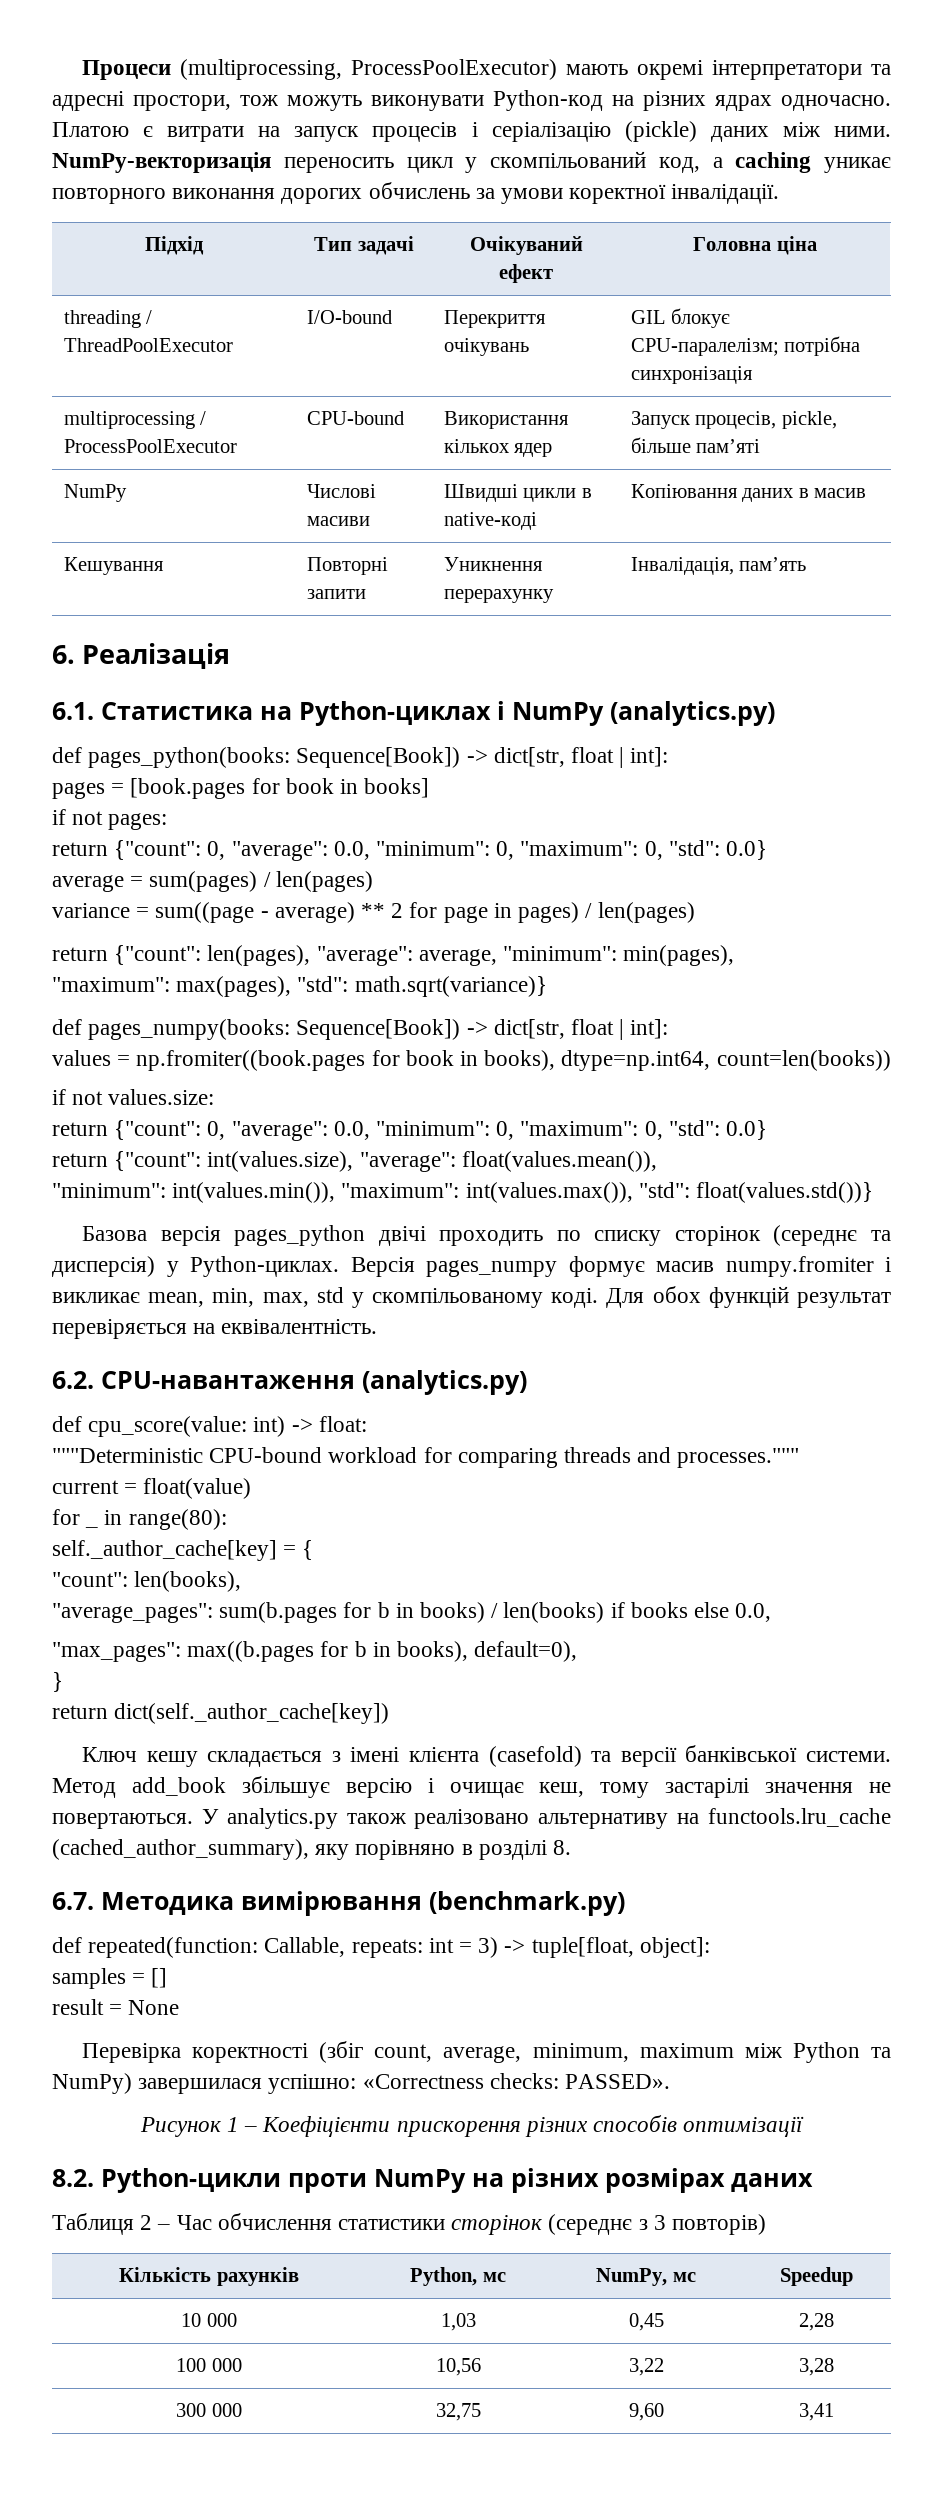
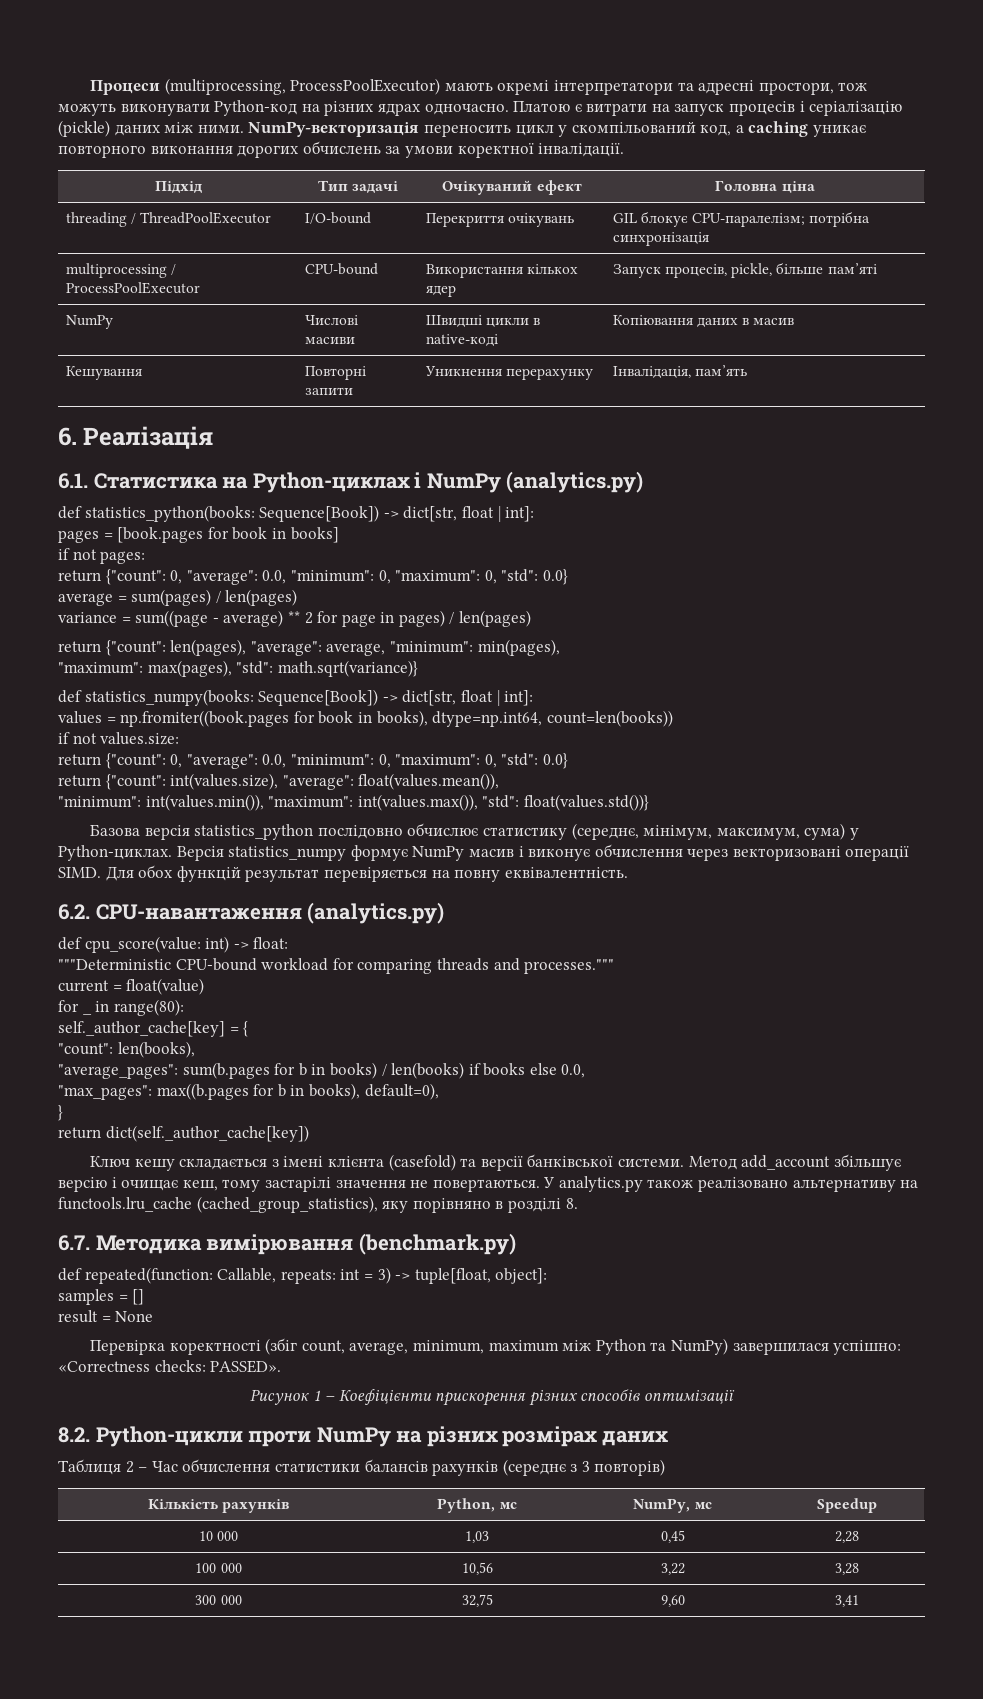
- def pages_python(books: Sequence[Book]) -> dict[str, float | int]:
+ def statistics_python(books: Sequence[Book]) -> dict[str, float | int]:
- def pages_numpy(books: Sequence[Book]) -> dict[str, float | int]:
+ def statistics_numpy(books: Sequence[Book]) -> dict[str, float | int]:
- Базова версія pages_python двічі проходить по списку сторінок (середнє та дисперсія) у Python-циклах. Версія pages_numpy формує масив numpy.fromiter і викликає mean, min, max, std у скомпільованому коді.
+ Базова версія statistics_python послідовно обчислює статистику (середнє, мінімум, максимум, сума) у Python-циклах. Версія statistics_numpy формує NumPy масив і виконує обчислення через векторизовані операції SIMD.
- Для обох функцій результат перевіряється на еквівалентність.
+ Для обох функцій результат перевіряється на повну еквівалентність.
- Метод add_book збільшує версію і очищає кеш, тому застарілі значення не повертаються.
+ Метод add_account збільшує версію і очищає кеш, тому застарілі значення не повертаються.
- У analytics.py також реалізовано альтернативу на functools.lru_cache (cached_author_summary), яку порівняно в розділі 8.
+ У analytics.py також реалізовано альтернативу на functools.lru_cache (cached_group_statistics), яку порівняно в розділі 8.
- Таблиця 2 – Час обчислення статистики сторінок (середнє з 3 повторів)
+ Таблиця 2 – Час обчислення статистики балансів рахунків (середнє з 3 повторів)

